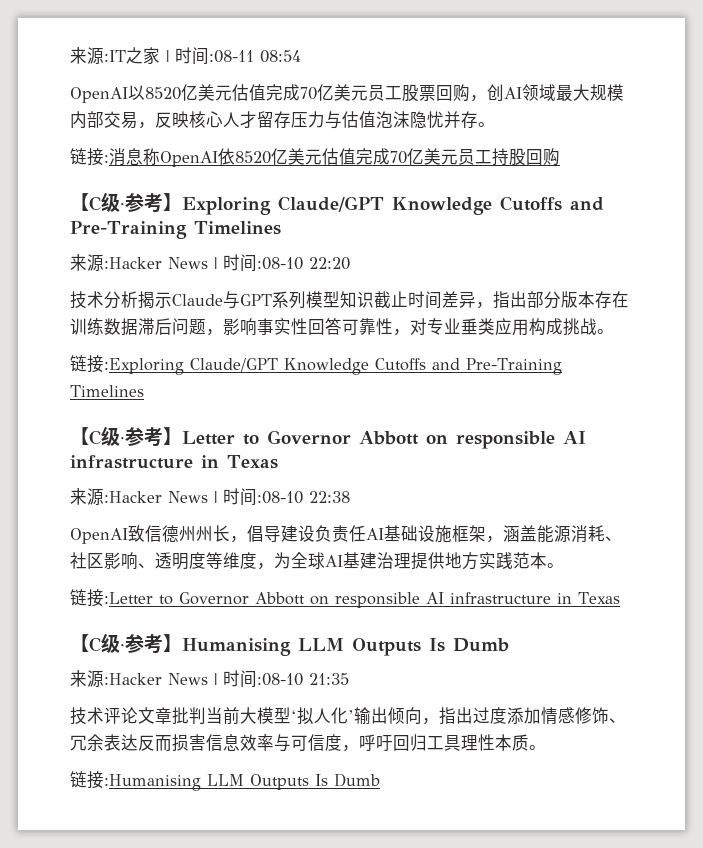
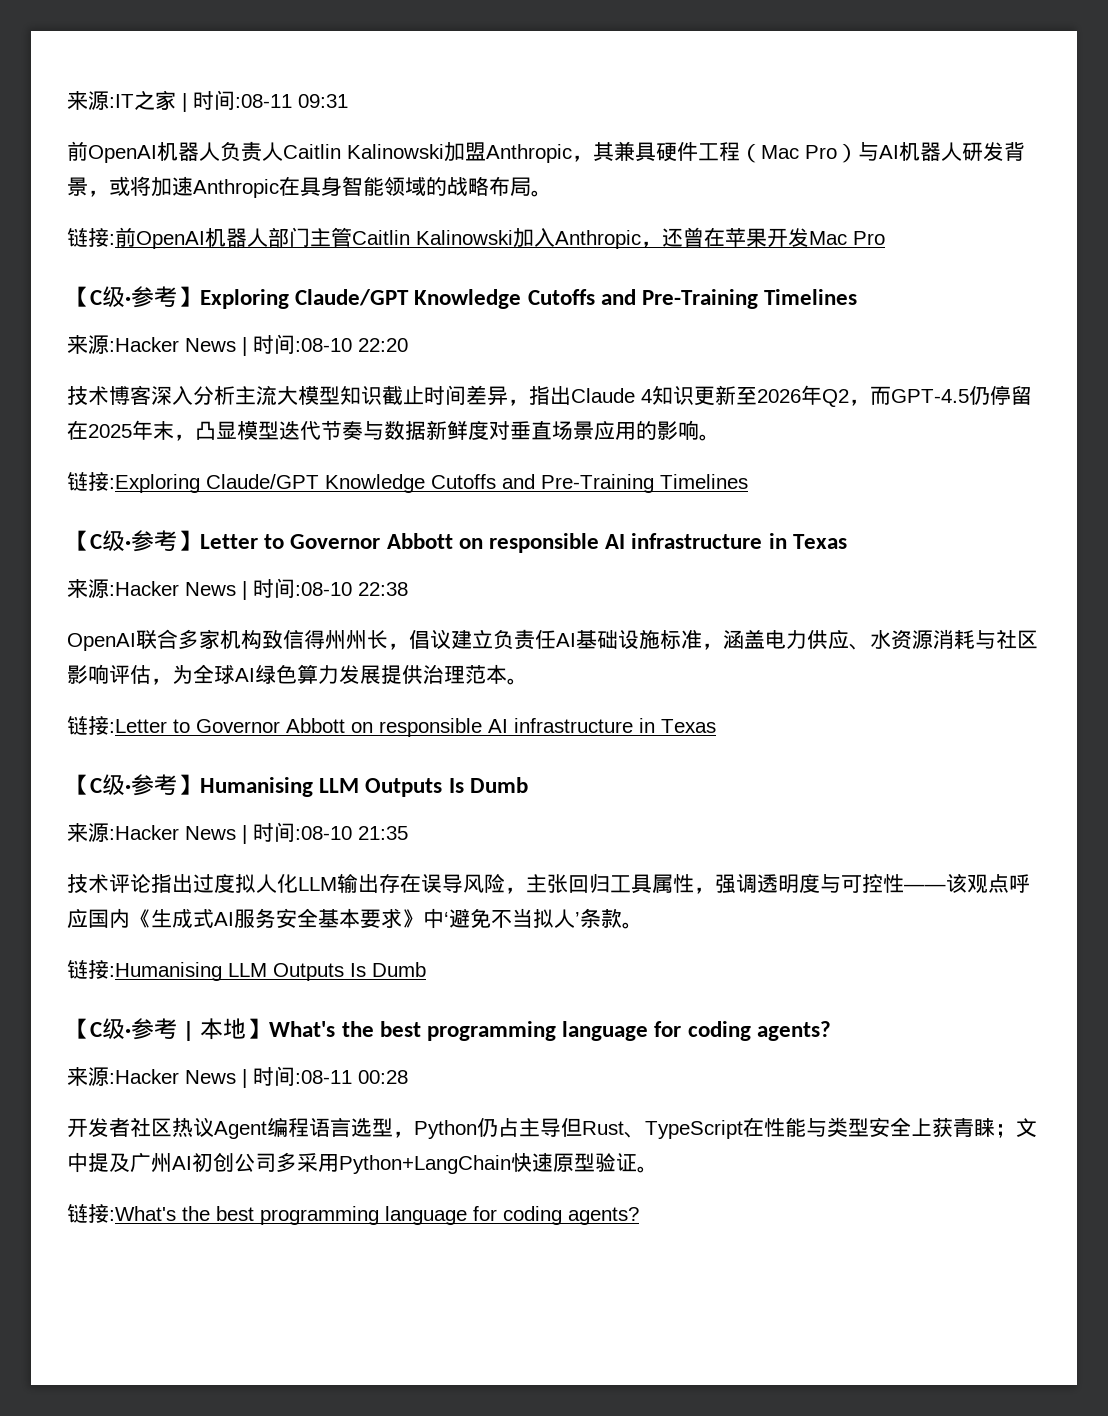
- 来源:IT之家 | 时间:08-11 08:54
- OpenAI以8520亿美元估值完成70亿美元员工股票回购，创AI领域最大规模内部交易，反映核心人才留存压力与估值泡沫隐忧并存。
- 链接:消息称OpenAI依8520亿美元估值完成70亿美元员工持股回购
+ 来源:IT之家 | 时间:08-11 09:31
+ 前OpenAI机器人负责人Caitlin Kalinowski加盟Anthropic，其兼具硬件工程（Mac Pro）与AI机器人研发背景，或将加速Anthropic在具身智能领域的战略布局。
+ 链接:前OpenAI机器人部门主管Caitlin Kalinowski加入Anthropic，还曾在苹果开发Mac Pro
- 技术分析揭示Claude与GPT系列模型知识截止时间差异，指出部分版本存在训练数据滞后问题，影响事实性回答可靠性，对专业垂类应用构成挑战。
+ 技术博客深入分析主流大模型知识截止时间差异，指出Claude 4知识更新至2026年Q2，而GPT-4.5仍停留在2025年末，凸显模型迭代节奏与数据新鲜度对垂直场景应用的影响。
- OpenAI致信德州州长，倡导建设负责任AI基础设施框架，涵盖能源消耗、社区影响、透明度等维度，为全球AI基建治理提供地方实践范本。
+ OpenAI联合多家机构致信得州州长，倡议建立负责任AI基础设施标准，涵盖电力供应、水资源消耗与社区影响评估，为全球AI绿色算力发展提供治理范本。
- 技术评论文章批判当前大模型‘拟人化’输出倾向，指出过度添加情感修饰、冗余表达反而损害信息效率与可信度，呼吁回归工具理性本质。
+ 技术评论指出过度拟人化LLM输出存在误导风险，主张回归工具属性，强调透明度与可控性——该观点呼应国内《生成式AI服务安全基本要求》中‘避免不当拟人’条款。
+ 【C级·参考 | 本地】What's the best programming language for coding agents?
+ 来源:Hacker News | 时间:08-11 00:28
+ 开发者社区热议Agent编程语言选型，Python仍占主导但Rust、TypeScript在性能与类型安全上获青睐；文中提及广州AI初创公司多采用Python+LangChain快速原型验证。
+ 链接:What's the best programming language for coding agents?

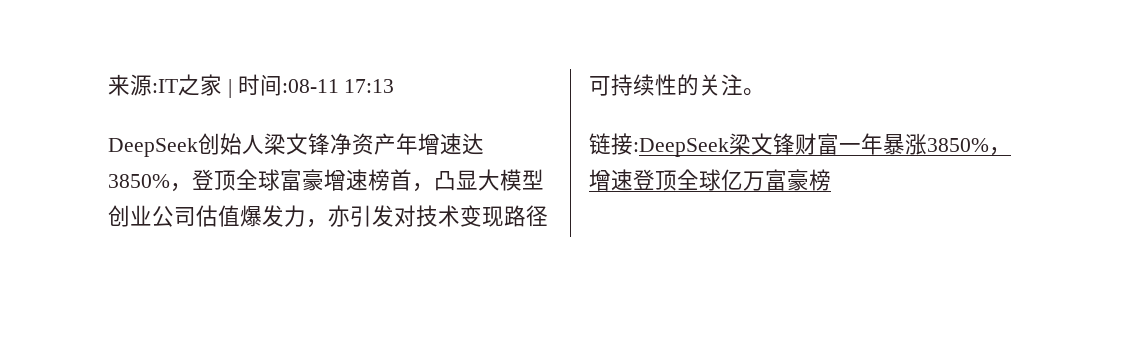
- 来源:IT之家 | 时间:08-11 09:31
- 前OpenAI机器人负责人Caitlin Kalinowski加盟Anthropic，其兼具硬件工程（Mac Pro）与AI机器人研发背景，或将加速Anthropic在具身智能领域的战略布局。
- 链接:前OpenAI机器人部门主管Caitlin Kalinowski加入Anthropic，还曾在苹果开发Mac Pro
- 【C级·参考】Exploring Claude/GPT Knowledge Cutoffs and Pre-Training Timelines
- 来源:Hacker News | 时间:08-10 22:20
- 技术博客深入分析主流大模型知识截止时间差异，指出Claude 4知识更新至2026年Q2，而GPT-4.5仍停留在2025年末，凸显模型迭代节奏与数据新鲜度对垂直场景应用的影响。
- 链接:Exploring Claude/GPT Knowledge Cutoffs and Pre-Training Timelines
- 【C级·参考】Letter to Governor Abbott on responsible AI infrastructure in Texas
- 来源:Hacker News | 时间:08-10 22:38
- OpenAI联合多家机构致信得州州长，倡议建立负责任AI基础设施标准，涵盖电力供应、水资源消耗与社区影响评估，为全球AI绿色算力发展提供治理范本。
- 链接:Letter to Governor Abbott on responsible AI infrastructure in Texas
- 【C级·参考】Humanising LLM Outputs Is Dumb
- 来源:Hacker News | 时间:08-10 21:35
- 技术评论指出过度拟人化LLM输出存在误导风险，主张回归工具属性，强调透明度与可控性——该观点呼应国内《生成式AI服务安全基本要求》中‘避免不当拟人’条款。
- 链接:Humanising LLM Outputs Is Dumb
- 【C级·参考 | 本地】What's the best programming language for coding agents?
- 来源:Hacker News | 时间:08-11 00:28
- 开发者社区热议Agent编程语言选型，Python仍占主导但Rust、TypeScript在性能与类型安全上获青睐；文中提及广州AI初创公司多采用Python+LangChain快速原型验证。
- 链接:What's the best programming language for coding agents?
+ 来源:IT之家 | 时间:08-11 17:13
+ DeepSeek创始人梁文锋净资产年增速达3850%，登顶全球富豪增速榜首，凸显大模型创业公司估值爆发力，亦引发对技术变现路径可持续性的关注。
+ 链接:DeepSeek梁文锋财富一年暴涨3850%，增速登顶全球亿万富豪榜

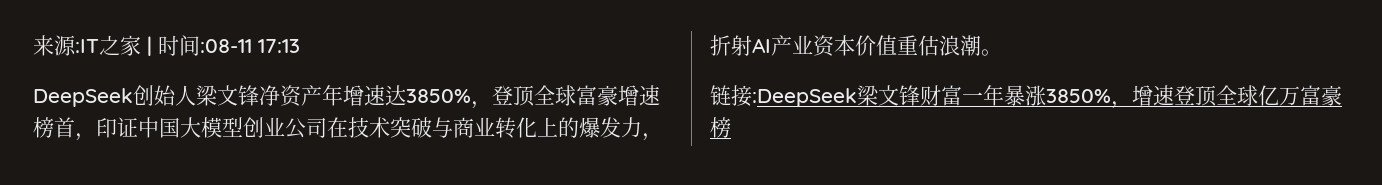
- DeepSeek创始人梁文锋净资产年增速达3850%，登顶全球富豪增速榜首，凸显大模型创业公司估值爆发力，亦引发对技术变现路径可持续性的关注。
+ DeepSeek创始人梁文锋净资产年增速达3850%，登顶全球富豪增速榜首，印证中国大模型创业公司在技术突破与商业转化上的爆发力，折射AI产业资本价值重估浪潮。

